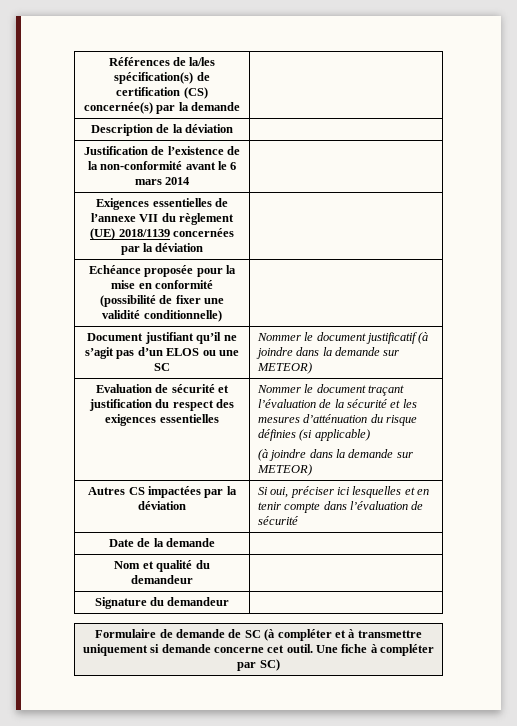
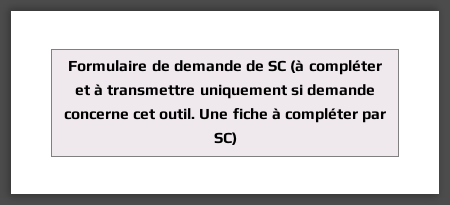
- Références de la/les spécification(s) de certification (CS) concernée(s) par la demande |
- Description de la déviation |
- Justification de l’existence de la non-conformité avant le 6 mars 2014 |
- Exigences essentielles de l’annexe VII du règlement (UE) 2018/1139 concernées par la déviation |
- Echéance proposée pour la mise en conformité (possibilité de fixer une validité conditionnelle) |
- Document justifiant qu’il ne s’agit pas d’un ELOS ou une SC | Nommer le document justificatif (à joindre dans la demande sur METEOR)
- Evaluation de sécurité et justification du respect des exigences essentielles | Nommer le document traçant l’évaluation de la sécurité et les mesures d’atténuation du risque définies (si applicable)
- (à joindre dans la demande sur METEOR)
- Autres CS impactées par la déviation | Si oui, préciser ici lesquelles et en tenir compte dans l’évaluation de sécurité
- Date de la demande |
- Nom et qualité du demandeur |
- Signature du demandeur |

